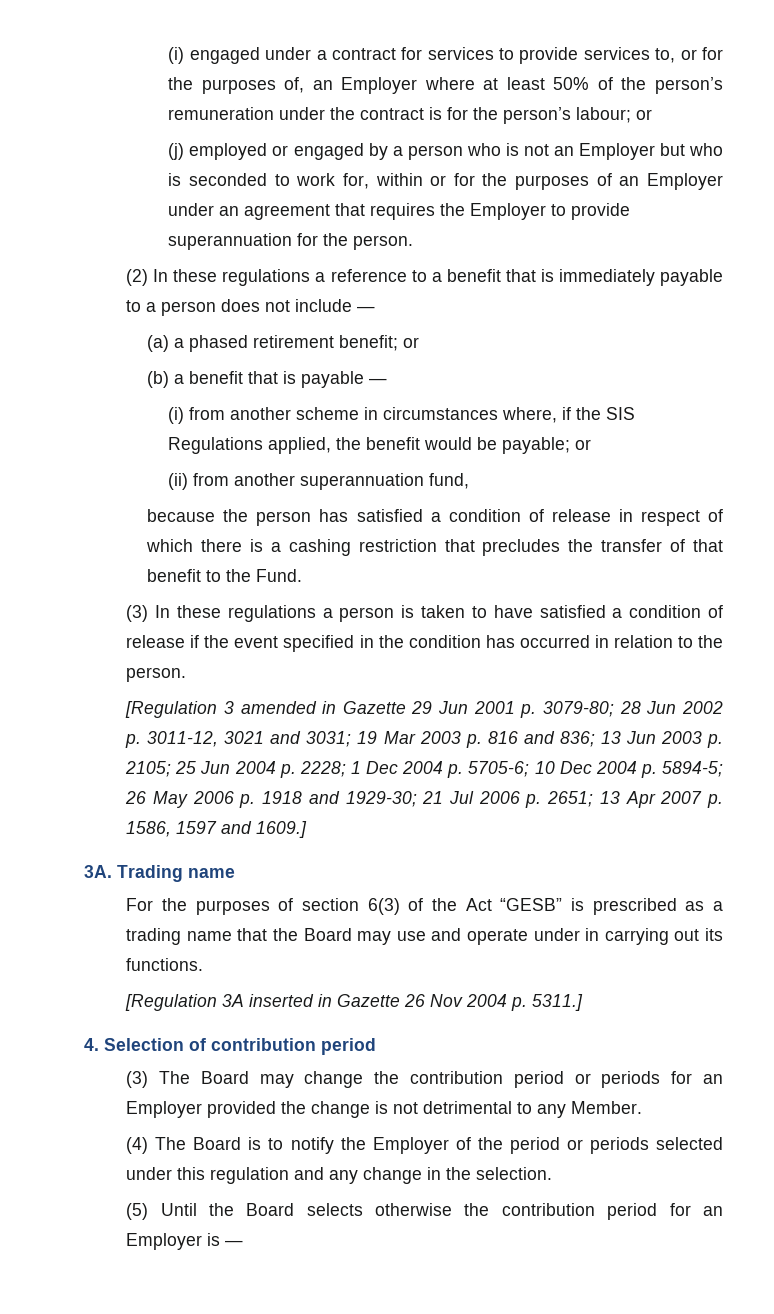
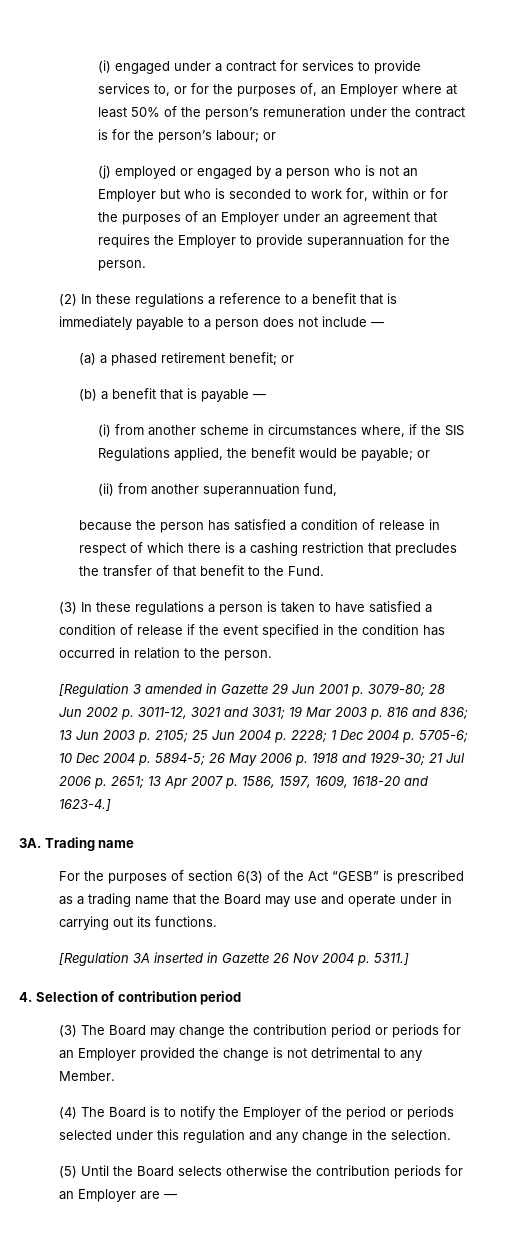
- 13 Apr 2007 p. 1586, 1597 and 1609.]
+ 13 Apr 2007 p. 1586, 1597, 1609, 1618-20 and 1623-4.]
- (5) Until the Board selects otherwise the contribution period for an Employer is —
+ (5) Until the Board selects otherwise the contribution periods for an Employer are —

